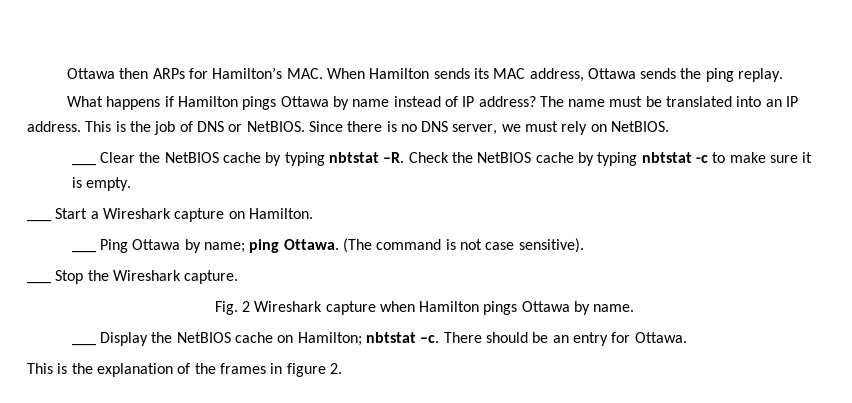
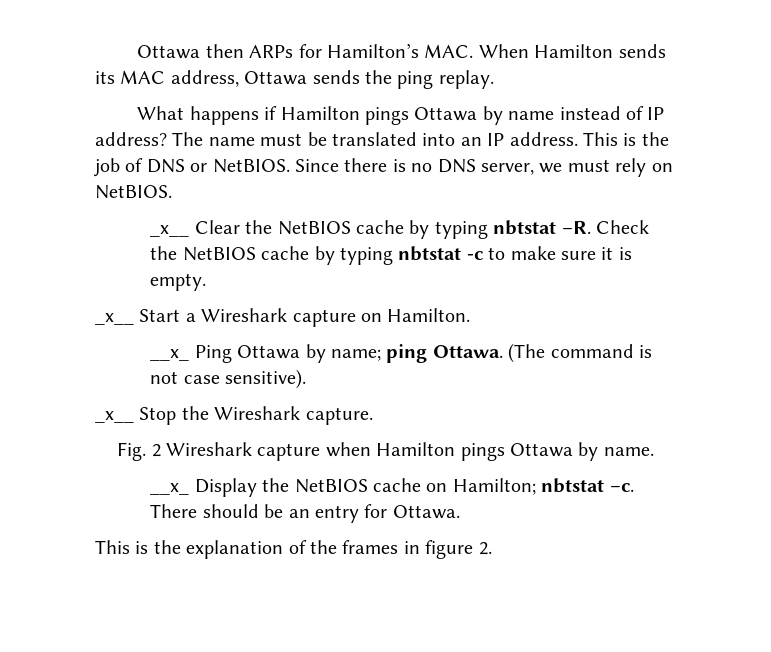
- ___ Clear the NetBIOS cache by typing nbtstat –R.
+ _x__ Clear the NetBIOS cache by typing nbtstat –R.
- ___ Start a Wireshark capture on Hamilton.
+ _x__ Start a Wireshark capture on Hamilton.
- ___ Ping Ottawa by name; ping Ottawa.
+ __x_ Ping Ottawa by name; ping Ottawa.
- ___ Stop the Wireshark capture.
+ _x__ Stop the Wireshark capture.
- ___ Display the NetBIOS cache on Hamilton; nbtstat –c.
+ __x_ Display the NetBIOS cache on Hamilton; nbtstat –c.

